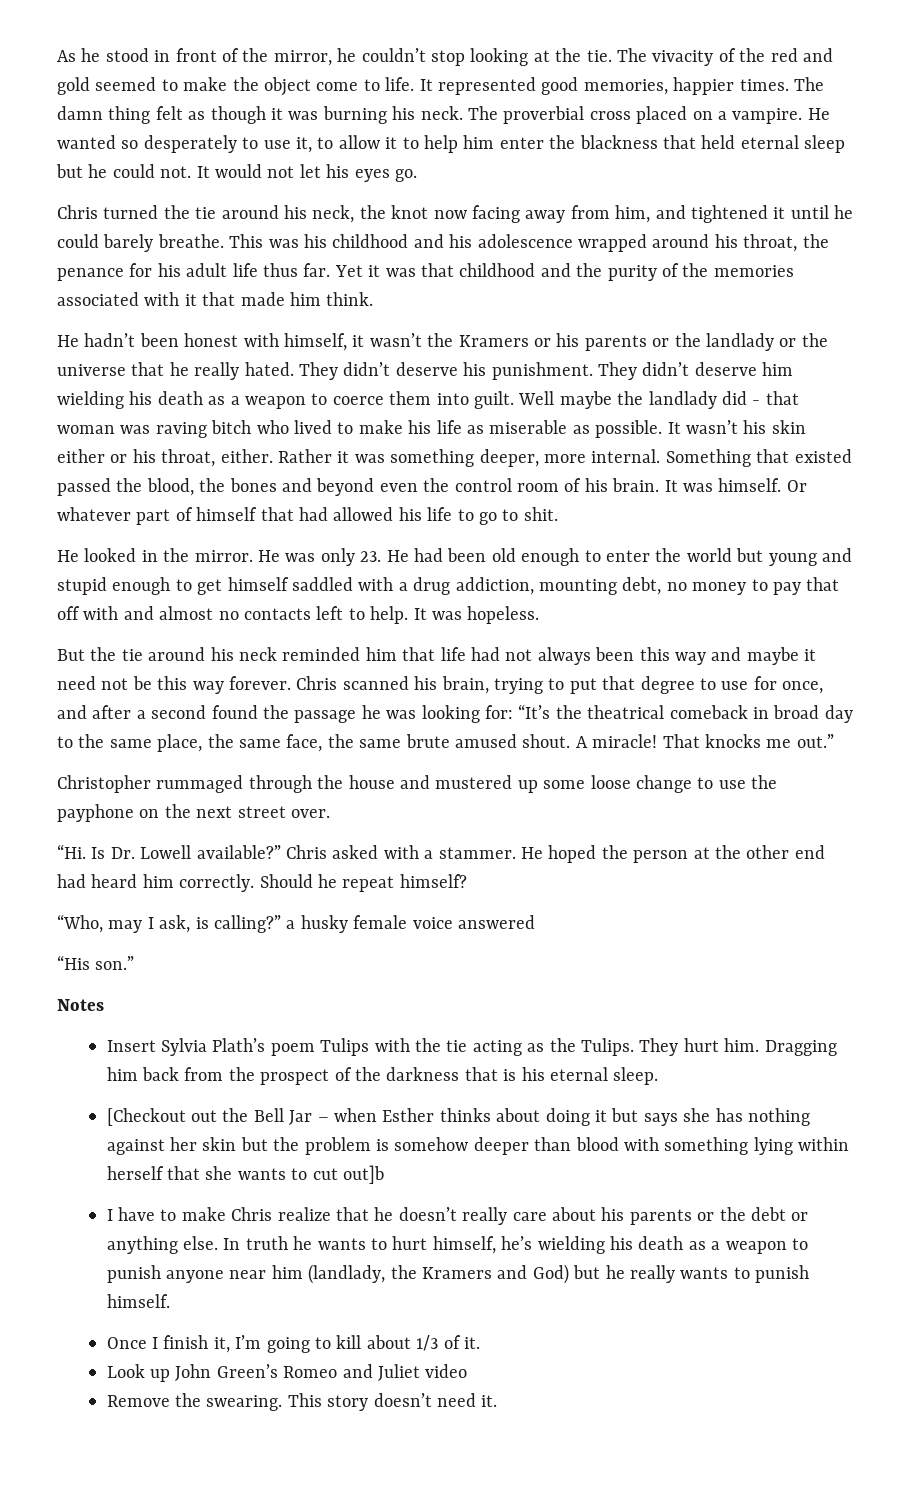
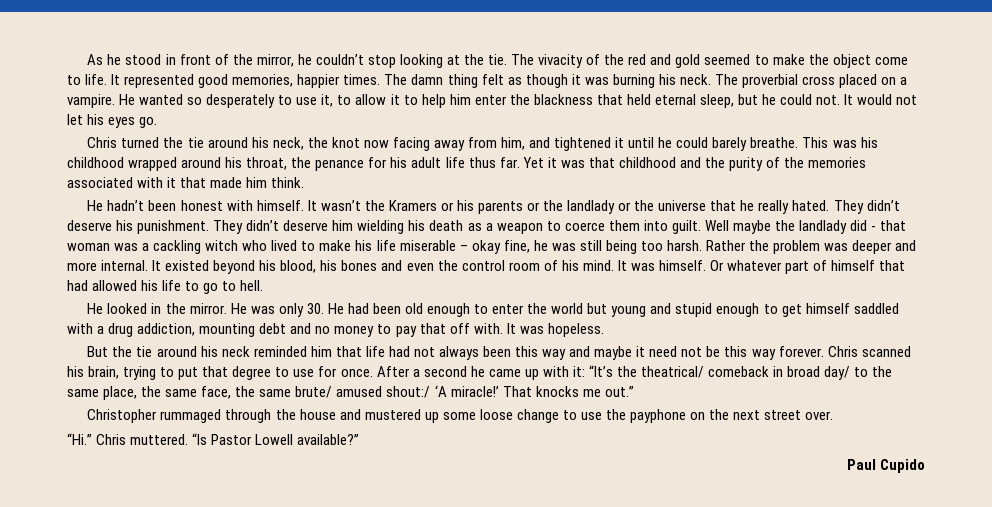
- He wanted so desperately to use it, to allow it to help him enter the blackness that held eternal sleep but he could not.
+ He wanted so desperately to use it, to allow it to help him enter the blackness that held eternal sleep, but he could not.
- This was his childhood and his adolescence wrapped around his throat, the penance for his adult life thus far.
+ This was his childhood wrapped around his throat, the penance for his adult life thus far.
- He hadn’t been honest with himself, it wasn’t the Kramers or his parents or the landlady or the universe that he really hated.
+ He hadn’t been honest with himself. It wasn’t the Kramers or his parents or the landlady or the universe that he really hated.
- Well maybe the landlady did - that woman was raving bitch who lived to make his life as miserable as possible. It wasn’t his skin either or his throat, either. Rather it was something deeper, more internal. Something that existed passed the blood, the bones and beyond even the control room of his brain.
+ Well maybe the landlady did - that woman was a cackling witch who lived to make his life miserable – okay fine, he was still being too harsh. Rather the problem was deeper and more internal. It existed beyond his blood, his bones and even the control room of his mind.
- Or whatever part of himself that had allowed his life to go to shit.
+ Or whatever part of himself that had allowed his life to go to hell.
- He was only 23. He had been old enough to enter the world but young and stupid enough to get himself saddled with a drug addiction, mounting debt, no money to pay that off with and almost no contacts left to help.
+ He was only 30. He had been old enough to enter the world but young and stupid enough to get himself saddled with a drug addiction, mounting debt and no money to pay that off with.
- Chris scanned his brain, trying to put that degree to use for once, and after a second found the passage he was looking for: “It’s the theatrical comeback in broad day to the same place, the same face, the same brute amused shout. A miracle!
+ Chris scanned his brain, trying to put that degree to use for once. After a second he came up with it: “It’s the theatrical/ comeback in broad day/ to the same place, the same face, the same brute/ amused shout:/ ‘A miracle!’
- “Hi. Is Dr. Lowell available?” Chris asked with a stammer. He hoped the person at the other end had heard him correctly. Should he repeat himself?
- “Who, may I ask, is calling?” a husky female voice answered
- “His son.”
- Notes
- Insert Sylvia Plath’s poem Tulips with the tie acting as the Tulips. They hurt him. Dragging him back from the prospect of the darkness that is his eternal sleep.
- [Checkout out the Bell Jar – when Esther thinks about doing it but says she has nothing against her skin but the problem is somehow deeper than blood with something lying within herself that she wants to cut out]b
- I have to make Chris realize that he doesn’t really care about his parents or the debt or anything else. In truth he wants to hurt himself, he’s wielding his death as a weapon to punish anyone near him (landlady, the Kramers and God) but he really wants to punish himself.
- Once I finish it, I’m going to kill about 1/3 of it.
- Look up John Green’s Romeo and Juliet video
- Remove the swearing. This story doesn’t need it.
+ “Hi.” Chris muttered. “Is Pastor Lowell available?”
+ Paul Cupido

